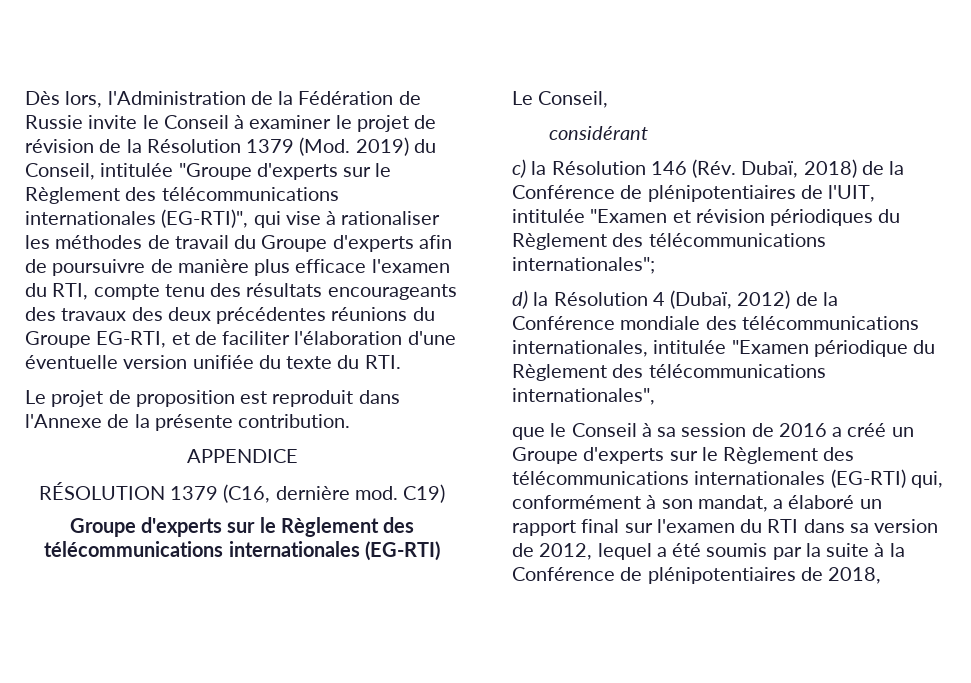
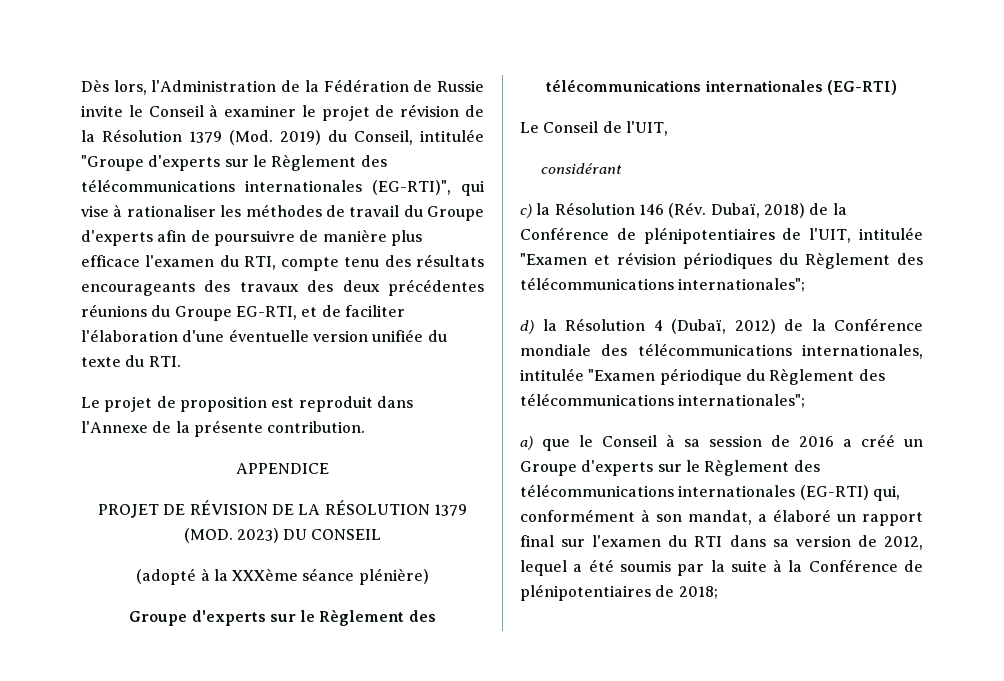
- RÉSOLUTION 1379 (C16, dernière mod. C19)
+ PROJET DE RÉVISION DE LA RÉSOLUTION 1379 (MOD. 2023) DU CONSEIL
+ (adopté à la XXXème séance plénière)
- Le Conseil,
+ Le Conseil de l'UIT,
- d) la Résolution 4 (Dubaï, 2012) de la Conférence mondiale des télécommunications internationales, intitulée "Examen périodique du Règlement des télécommunications internationales",
- que le Conseil à sa session de 2016 a créé un Groupe d'experts sur le Règlement des télécommunications internationales (EG-RTI) qui, conformément à son mandat, a élaboré un rapport final sur l'examen du RTI dans sa version de 2012, lequel a été soumis par la suite à la Conférence de plénipotentiaires de 2018,
+ d) la Résolution 4 (Dubaï, 2012) de la Conférence mondiale des télécommunications internationales, intitulée "Examen périodique du Règlement des télécommunications internationales";
+ a) que le Conseil à sa session de 2016 a créé un Groupe d'experts sur le Règlement des télécommunications internationales (EG-RTI) qui, conformément à son mandat, a élaboré un rapport final sur l'examen du RTI dans sa version de 2012, lequel a été soumis par la suite à la Conférence de plénipotentiaires de 2018;

